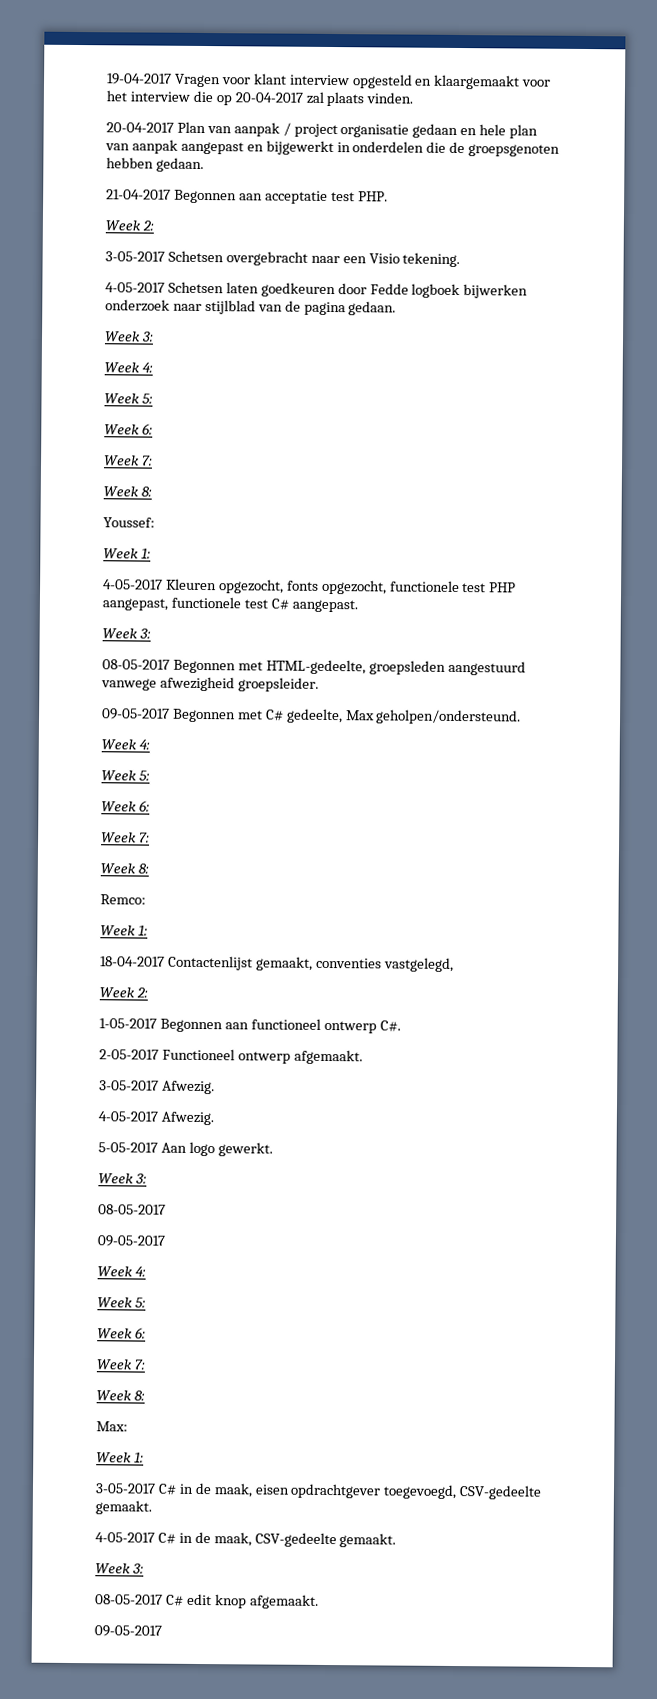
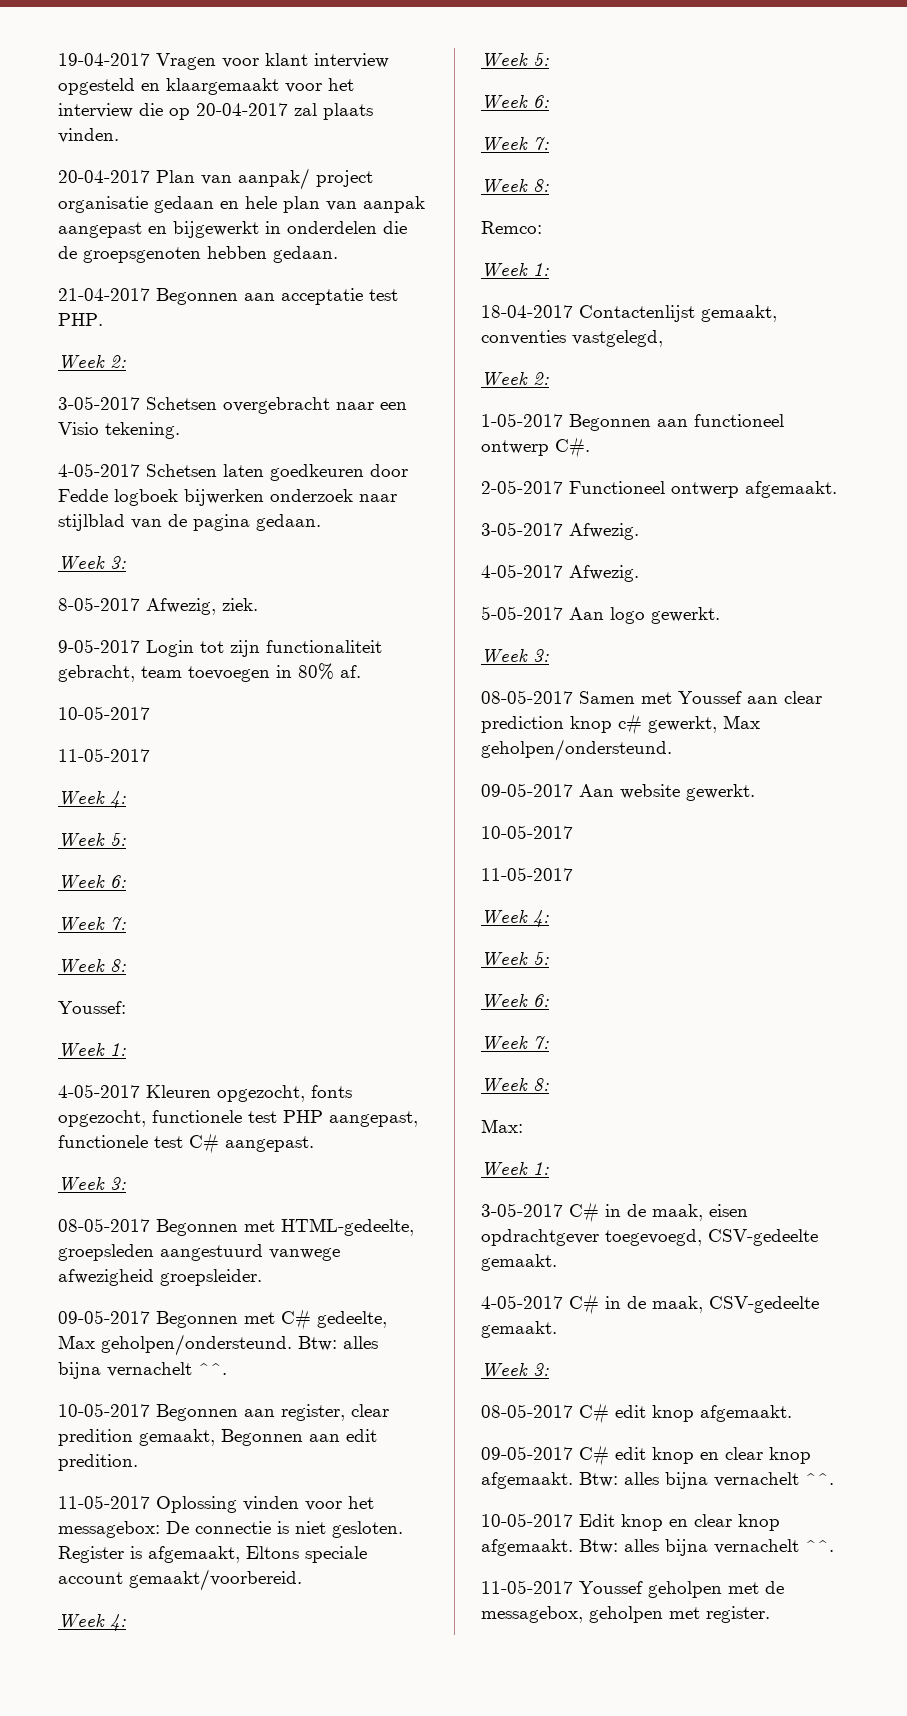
- 20-04-2017 Plan van aanpak / project organisatie gedaan en hele plan van aanpak aangepast en bijgewerkt in onderdelen die de groepsgenoten hebben gedaan.
+ 20-04-2017 Plan van aanpak/ project organisatie gedaan en hele plan van aanpak aangepast en bijgewerkt in onderdelen die de groepsgenoten hebben gedaan.
+ 8-05-2017 Afwezig, ziek.
+ 9-05-2017 Login tot zijn functionaliteit gebracht, team toevoegen in 80% af.
+ 10-05-2017
+ 11-05-2017
- 09-05-2017 Begonnen met C# gedeelte, Max geholpen/ondersteund.
+ 09-05-2017 Begonnen met C# gedeelte, Max geholpen/ondersteund. Btw: alles bijna vernachelt ^^.
+ 10-05-2017 Begonnen aan register, clear predition gemaakt, Begonnen aan edit predition.
+ 11-05-2017 Oplossing vinden voor het messagebox: De connectie is niet gesloten. Register is afgemaakt, Eltons speciale account gemaakt/voorbereid.
  5-05-2017 Aan logo gewerkt.
  Week 3:
- 08-05-2017
- 09-05-2017
+ 08-05-2017 Samen met Youssef aan clear prediction knop c# gewerkt, Max geholpen/ondersteund.
+ 09-05-2017 Aan website gewerkt.
+ 10-05-2017
+ 11-05-2017
  08-05-2017 C# edit knop afgemaakt.
- 09-05-2017
+ 09-05-2017 C# edit knop en clear knop afgemaakt. Btw: alles bijna vernachelt ^^.
+ 10-05-2017 Edit knop en clear knop afgemaakt. Btw: alles bijna vernachelt ^^.
+ 11-05-2017 Youssef geholpen met de messagebox, geholpen met register.

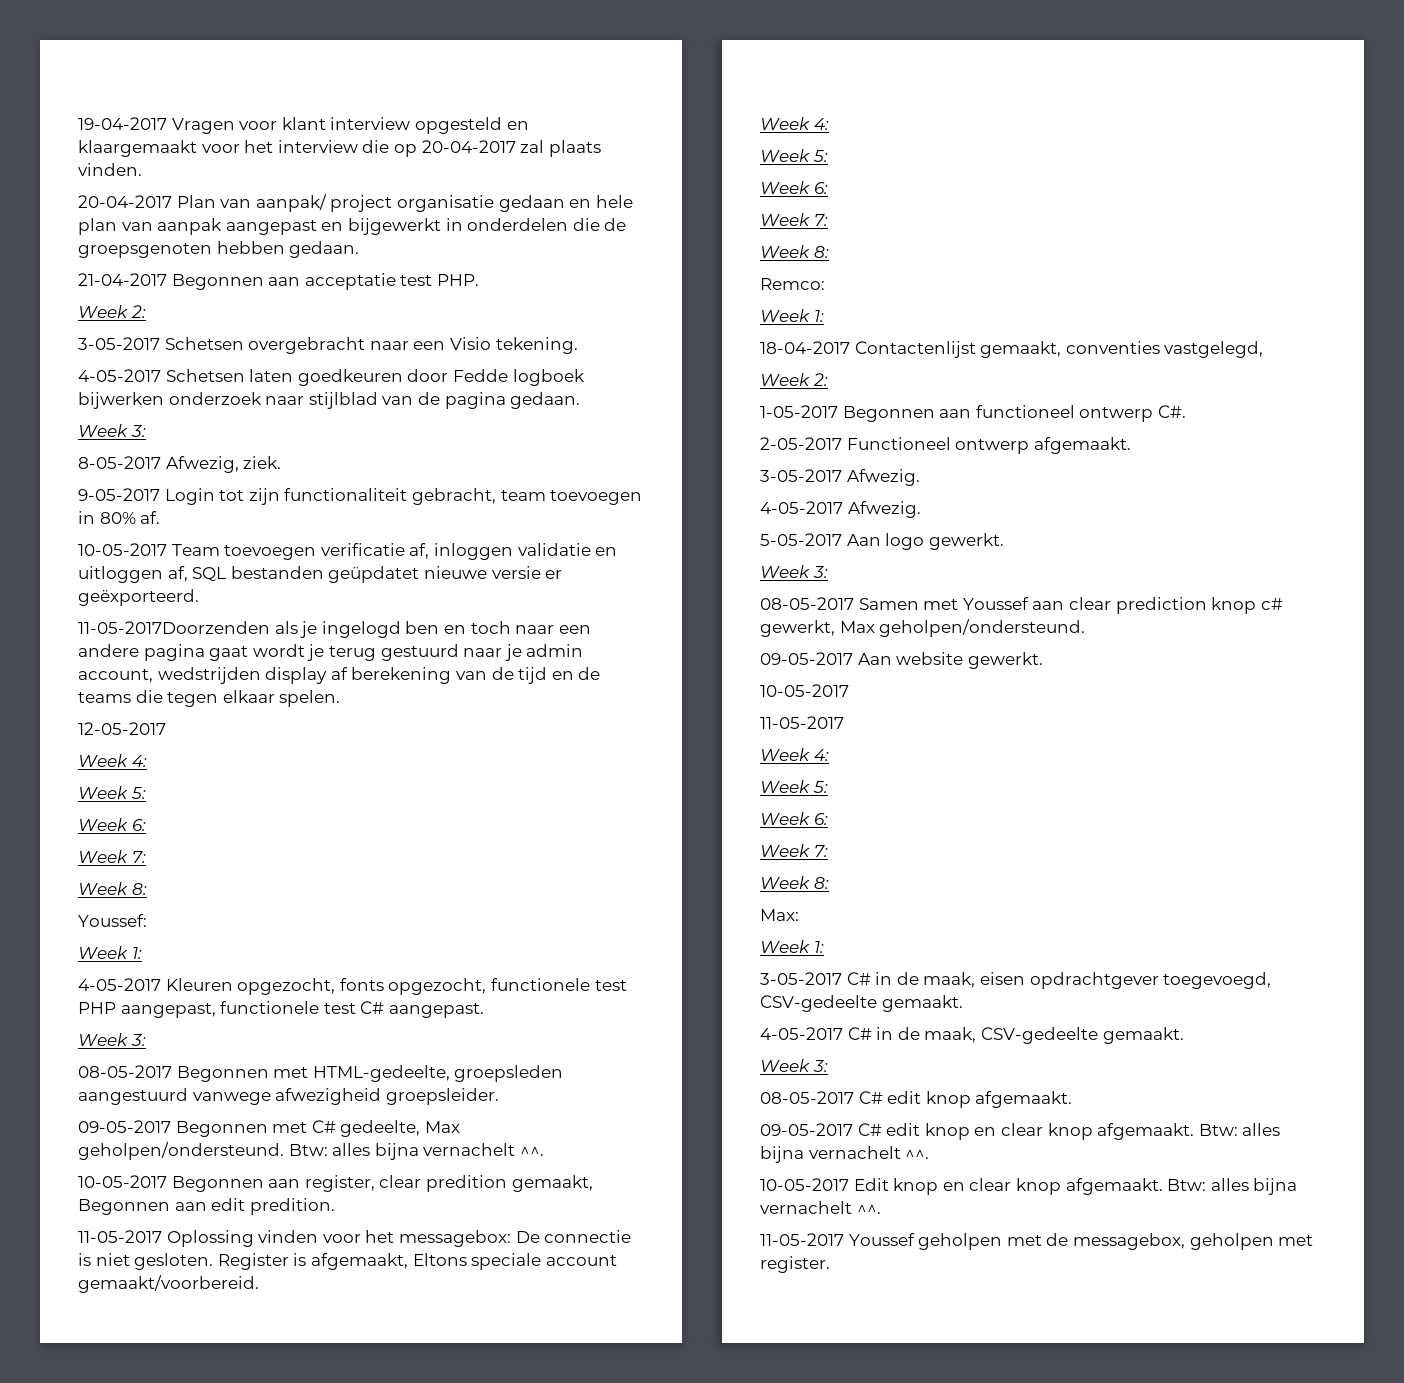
  9-05-2017 Login tot zijn functionaliteit gebracht, team toevoegen in 80% af.
- 10-05-2017
- 11-05-2017
+ 10-05-2017 Team toevoegen verificatie af, inloggen validatie en uitloggen af, SQL bestanden geüpdatet nieuwe versie er geëxporteerd.
+ 11-05-2017Doorzenden als je ingelogd ben en toch naar een andere pagina gaat wordt je terug gestuurd naar je admin account, wedstrijden display af berekening van de tijd en de teams die tegen elkaar spelen.
+ 12-05-2017

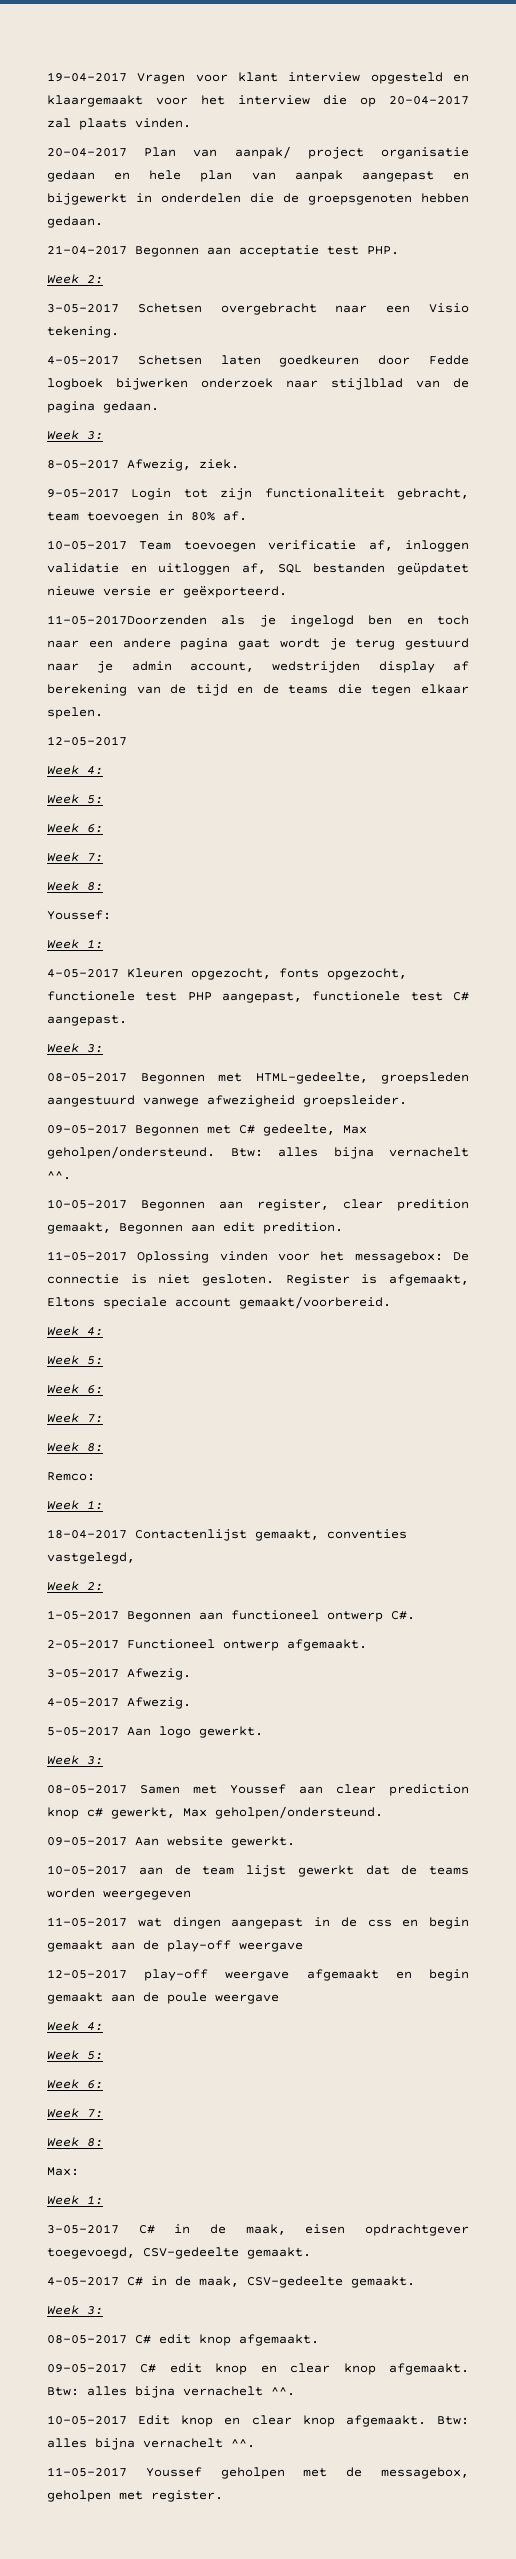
  09-05-2017 Aan website gewerkt.
- 10-05-2017
- 11-05-2017
+ 10-05-2017 aan de team lijst gewerkt dat de teams worden weergegeven
+ 11-05-2017 wat dingen aangepast in de css en begin gemaakt aan de play-off weergave
+ 12-05-2017 play-off weergave afgemaakt en begin gemaakt aan de poule weergave

